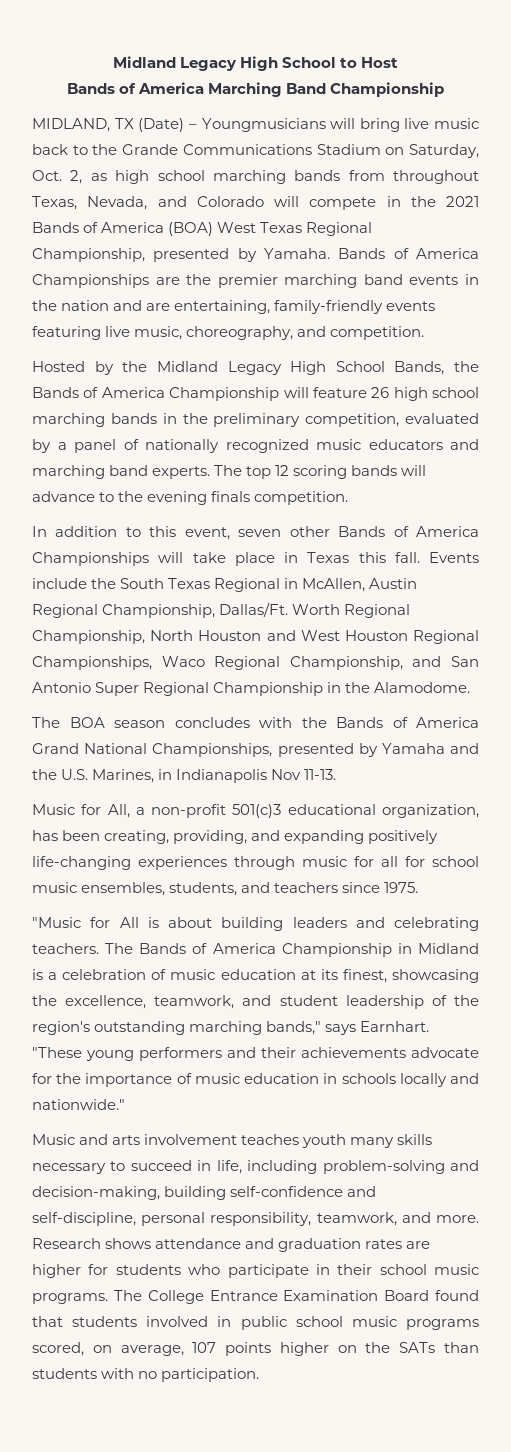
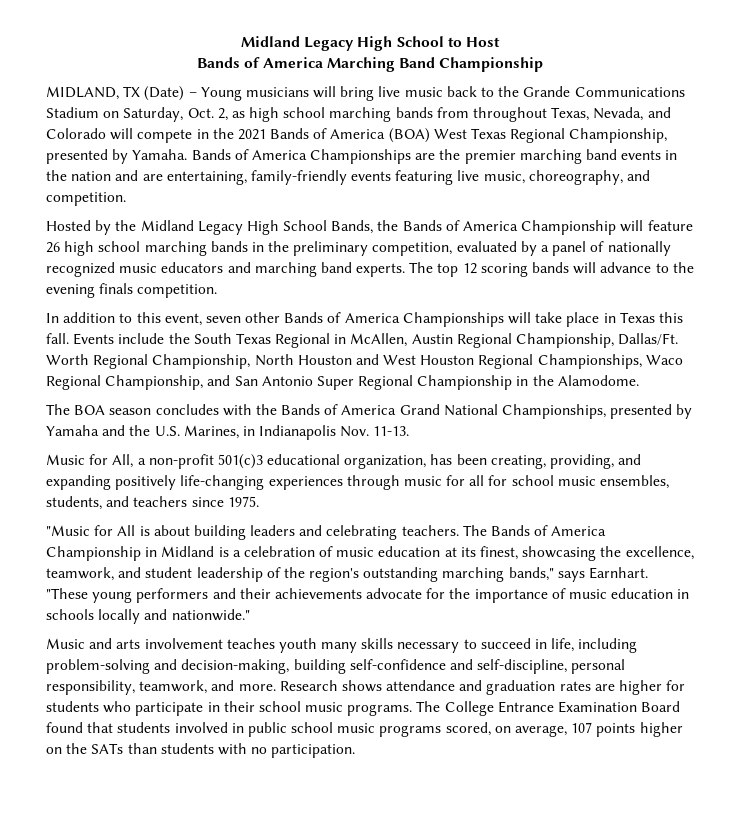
- MIDLAND, TX (Date) – Youngmusicians will bring live music back to the Grande Communications Stadium on Saturday, Oct. 2, as high school marching bands from throughout Texas, Nevada, and Colorado will compete in the 2021 Bands of America (BOA) West Texas Regional Championship, presented by Yamaha.
+ MIDLAND, TX (Date) – Young musicians will bring live music back to the Grande Communications Stadium on Saturday, Oct. 2, as high school marching bands from throughout Texas, Nevada, and Colorado will compete in the 2021 Bands of America (BOA) West Texas Regional Championship, presented by Yamaha.
- The BOA season concludes with the Bands of America Grand National Championships, presented by Yamaha and the U.S. Marines, in Indianapolis Nov 11-13.
+ The BOA season concludes with the Bands of America Grand National Championships, presented by Yamaha and the U.S. Marines, in Indianapolis Nov. 11-13.

